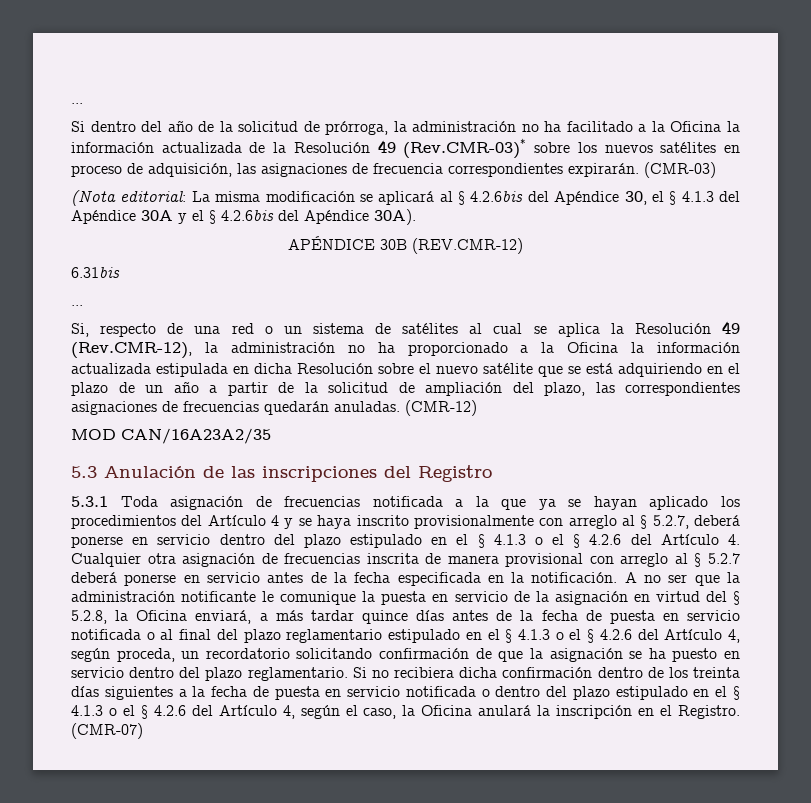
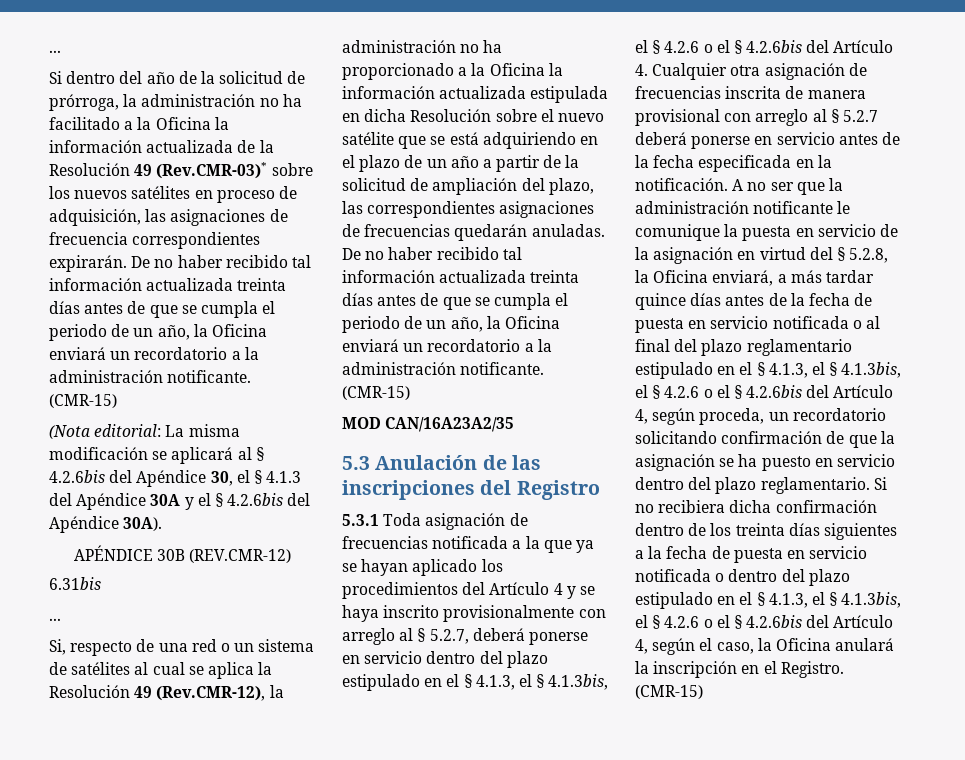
- Si dentro del año de la solicitud de prórroga, la administración no ha facilitado a la Oficina la información actualizada de la Resolución 49 (Rev.CMR-03)* sobre los nuevos satélites en proceso de adquisición, las asignaciones de frecuencia correspondientes expirarán. (CMR-03)
+ Si dentro del año de la solicitud de prórroga, la administración no ha facilitado a la Oficina la información actualizada de la Resolución 49 (Rev.CMR-03)* sobre los nuevos satélites en proceso de adquisición, las asignaciones de frecuencia correspondientes expirarán. De no haber recibido tal información actualizada treinta días antes de que se cumpla el periodo de un año, la Oficina enviará un recordatorio a la administración notificante. (CMR-15)
- Si, respecto de una red o un sistema de satélites al cual se aplica la Resolución 49 (Rev.CMR-12), la administración no ha proporcionado a la Oficina la información actualizada estipulada en dicha Resolución sobre el nuevo satélite que se está adquiriendo en el plazo de un año a partir de la solicitud de ampliación del plazo, las correspondientes asignaciones de frecuencias quedarán anuladas. (CMR-12)
+ Si, respecto de una red o un sistema de satélites al cual se aplica la Resolución 49 (Rev.CMR-12), la administración no ha proporcionado a la Oficina la información actualizada estipulada en dicha Resolución sobre el nuevo satélite que se está adquiriendo en el plazo de un año a partir de la solicitud de ampliación del plazo, las correspondientes asignaciones de frecuencias quedarán anuladas. De no haber recibido tal información actualizada treinta días antes de que se cumpla el periodo de un año, la Oficina enviará un recordatorio a la administración notificante. (CMR-15)
- 5.3.1 Toda asignación de frecuencias notificada a la que ya se hayan aplicado los procedimientos del Artículo 4 y se haya inscrito provisionalmente con arreglo al § 5.2.7, deberá ponerse en servicio dentro del plazo estipulado en el § 4.1.3 o el § 4.2.6 del Artículo 4. Cualquier otra asignación de frecuencias inscrita de manera provisional con arreglo al § 5.2.7 deberá ponerse en servicio antes de la fecha especificada en la notificación.
+ 5.3.1 Toda asignación de frecuencias notificada a la que ya se hayan aplicado los procedimientos del Artículo 4 y se haya inscrito provisionalmente con arreglo al § 5.2.7, deberá ponerse en servicio dentro del plazo estipulado en el § 4.1.3, el § 4.1.3bis, el § 4.2.6 o el § 4.2.6bis del Artículo 4. Cualquier otra asignación de frecuencias inscrita de manera provisional con arreglo al § 5.2.7 deberá ponerse en servicio antes de la fecha especificada en la notificación.
- A no ser que la administración notificante le comunique la puesta en servicio de la asignación en virtud del § 5.2.8, la Oficina enviará, a más tardar quince días antes de la fecha de puesta en servicio notificada o al final del plazo reglamentario estipulado en el § 4.1.3 o el § 4.2.6 del Artículo 4, según proceda, un recordatorio solicitando confirmación de que la asignación se ha puesto en servicio dentro del plazo reglamentario.
+ A no ser que la administración notificante le comunique la puesta en servicio de la asignación en virtud del § 5.2.8, la Oficina enviará, a más tardar quince días antes de la fecha de puesta en servicio notificada o al final del plazo reglamentario estipulado en el § 4.1.3, el § 4.1.3bis, el § 4.2.6 o el § 4.2.6bis del Artículo 4, según proceda, un recordatorio solicitando confirmación de que la asignación se ha puesto en servicio dentro del plazo reglamentario.
- Si no recibiera dicha confirmación dentro de los treinta días siguientes a la fecha de puesta en servicio notificada o dentro del plazo estipulado en el § 4.1.3 o el § 4.2.6 del Artículo 4, según el caso, la Oficina anulará la inscripción en el Registro. (CMR-07)
+ Si no recibiera dicha confirmación dentro de los treinta días siguientes a la fecha de puesta en servicio notificada o dentro del plazo estipulado en el § 4.1.3, el § 4.1.3bis, el § 4.2.6 o el § 4.2.6bis del Artículo 4, según el caso, la Oficina anulará la inscripción en el Registro. (CMR-15)

